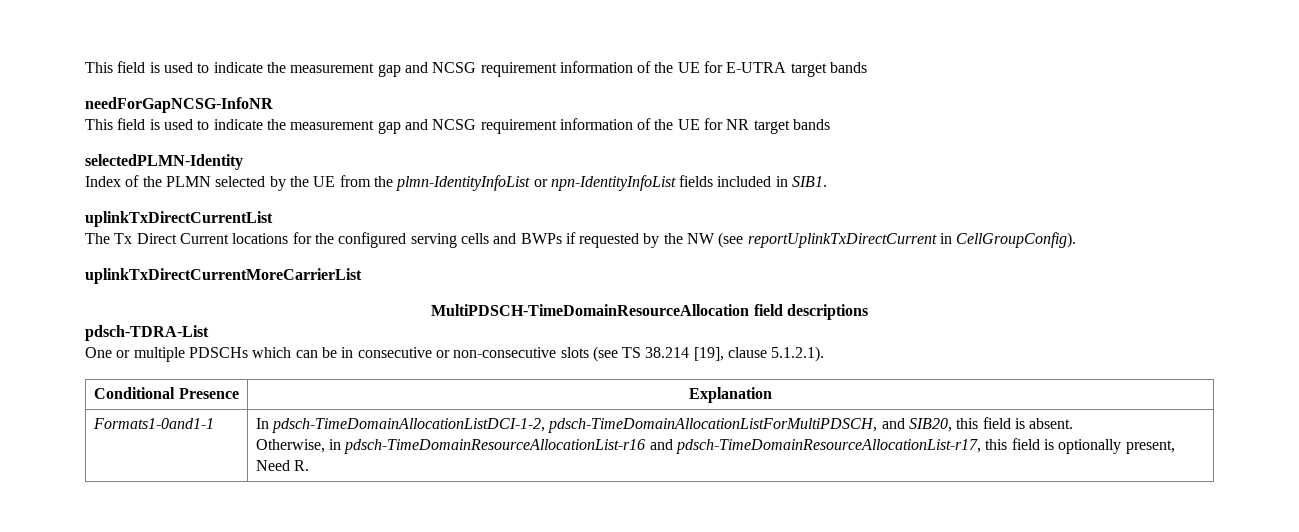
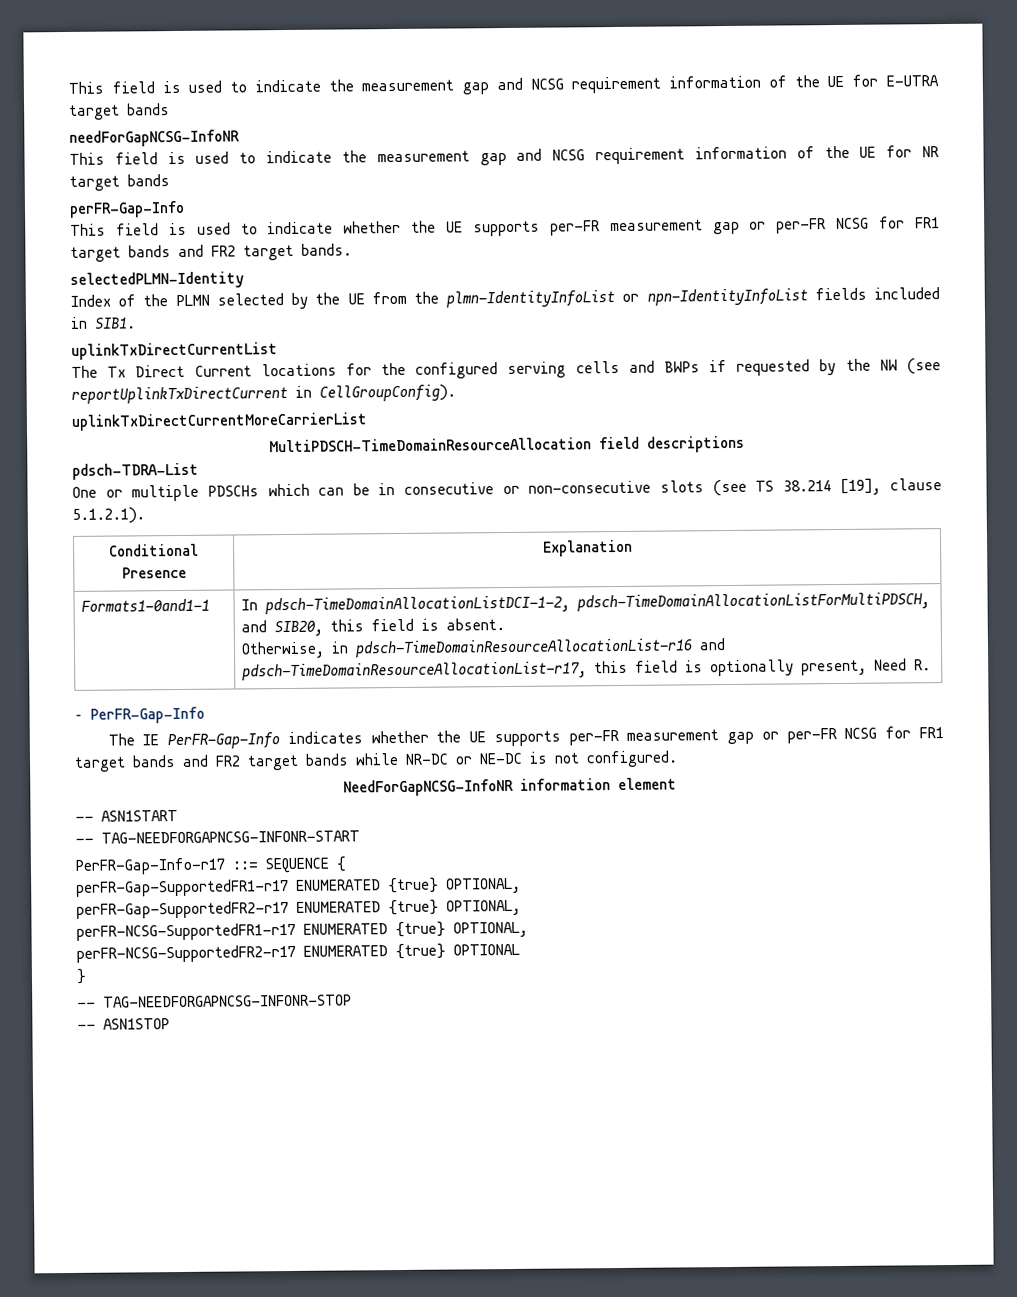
+ perFR-Gap-Info
+ This field is used to indicate whether the UE supports per-FR measurement gap or per-FR NCSG for FR1 target bands and FR2 target bands.
+ – PerFR-Gap-Info
+ The IE PerFR-Gap-Info indicates whether the UE supports per-FR measurement gap or per-FR NCSG for FR1 target bands and FR2 target bands while NR-DC or NE-DC is not configured.
+ NeedForGapNCSG-InfoNR information element
+ -- ASN1START
+ -- TAG-NEEDFORGAPNCSG-INFONR-START
+ PerFR-Gap-Info-r17 ::= SEQUENCE {
+ perFR-Gap-SupportedFR1-r17 ENUMERATED {true} OPTIONAL,
+ perFR-Gap-SupportedFR2-r17 ENUMERATED {true} OPTIONAL,
+ perFR-NCSG-SupportedFR1-r17 ENUMERATED {true} OPTIONAL,
+ perFR-NCSG-SupportedFR2-r17 ENUMERATED {true} OPTIONAL
+ }
+ -- TAG-NEEDFORGAPNCSG-INFONR-STOP
+ -- ASN1STOP

